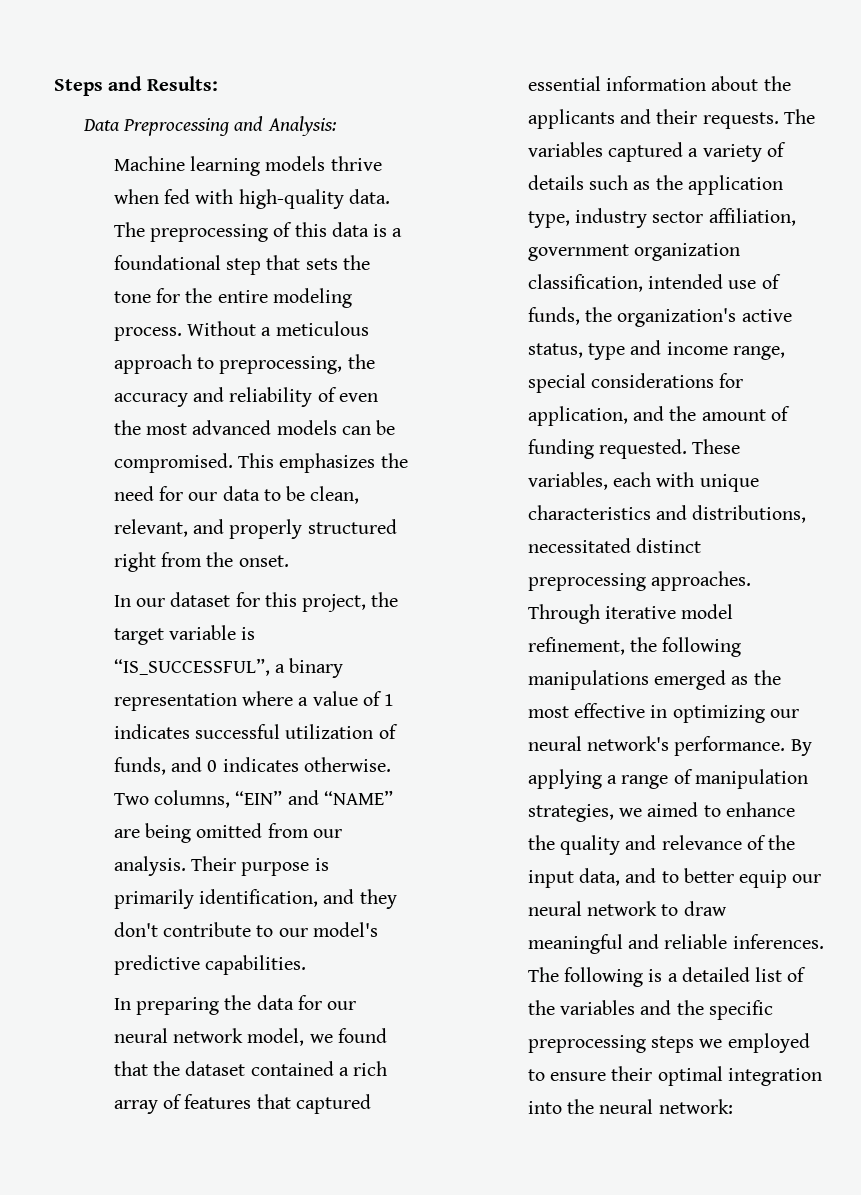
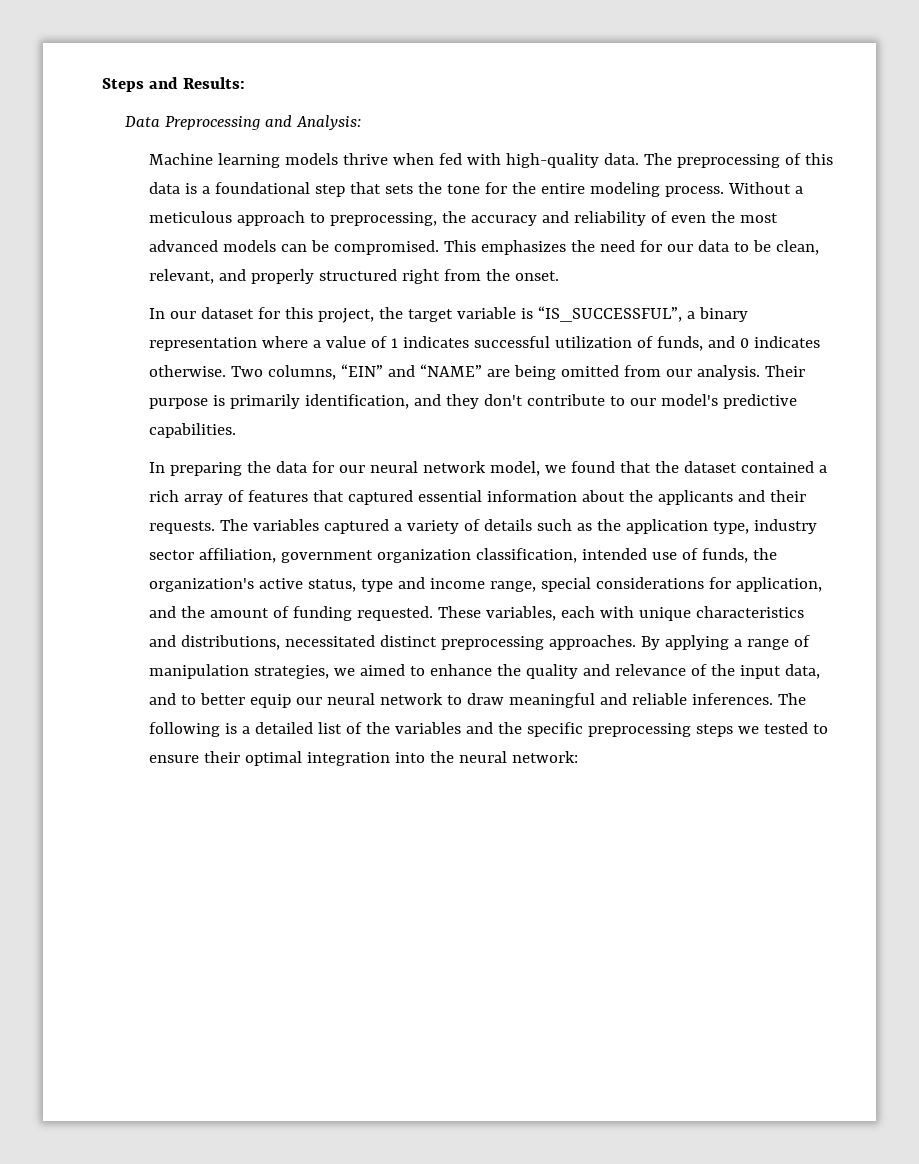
- Through iterative model refinement, the following manipulations emerged as the most effective in optimizing our neural network's performance.
- The following is a detailed list of the variables and the specific preprocessing steps we employed to ensure their optimal integration into the neural network:
+ The following is a detailed list of the variables and the specific preprocessing steps we tested to ensure their optimal integration into the neural network:

